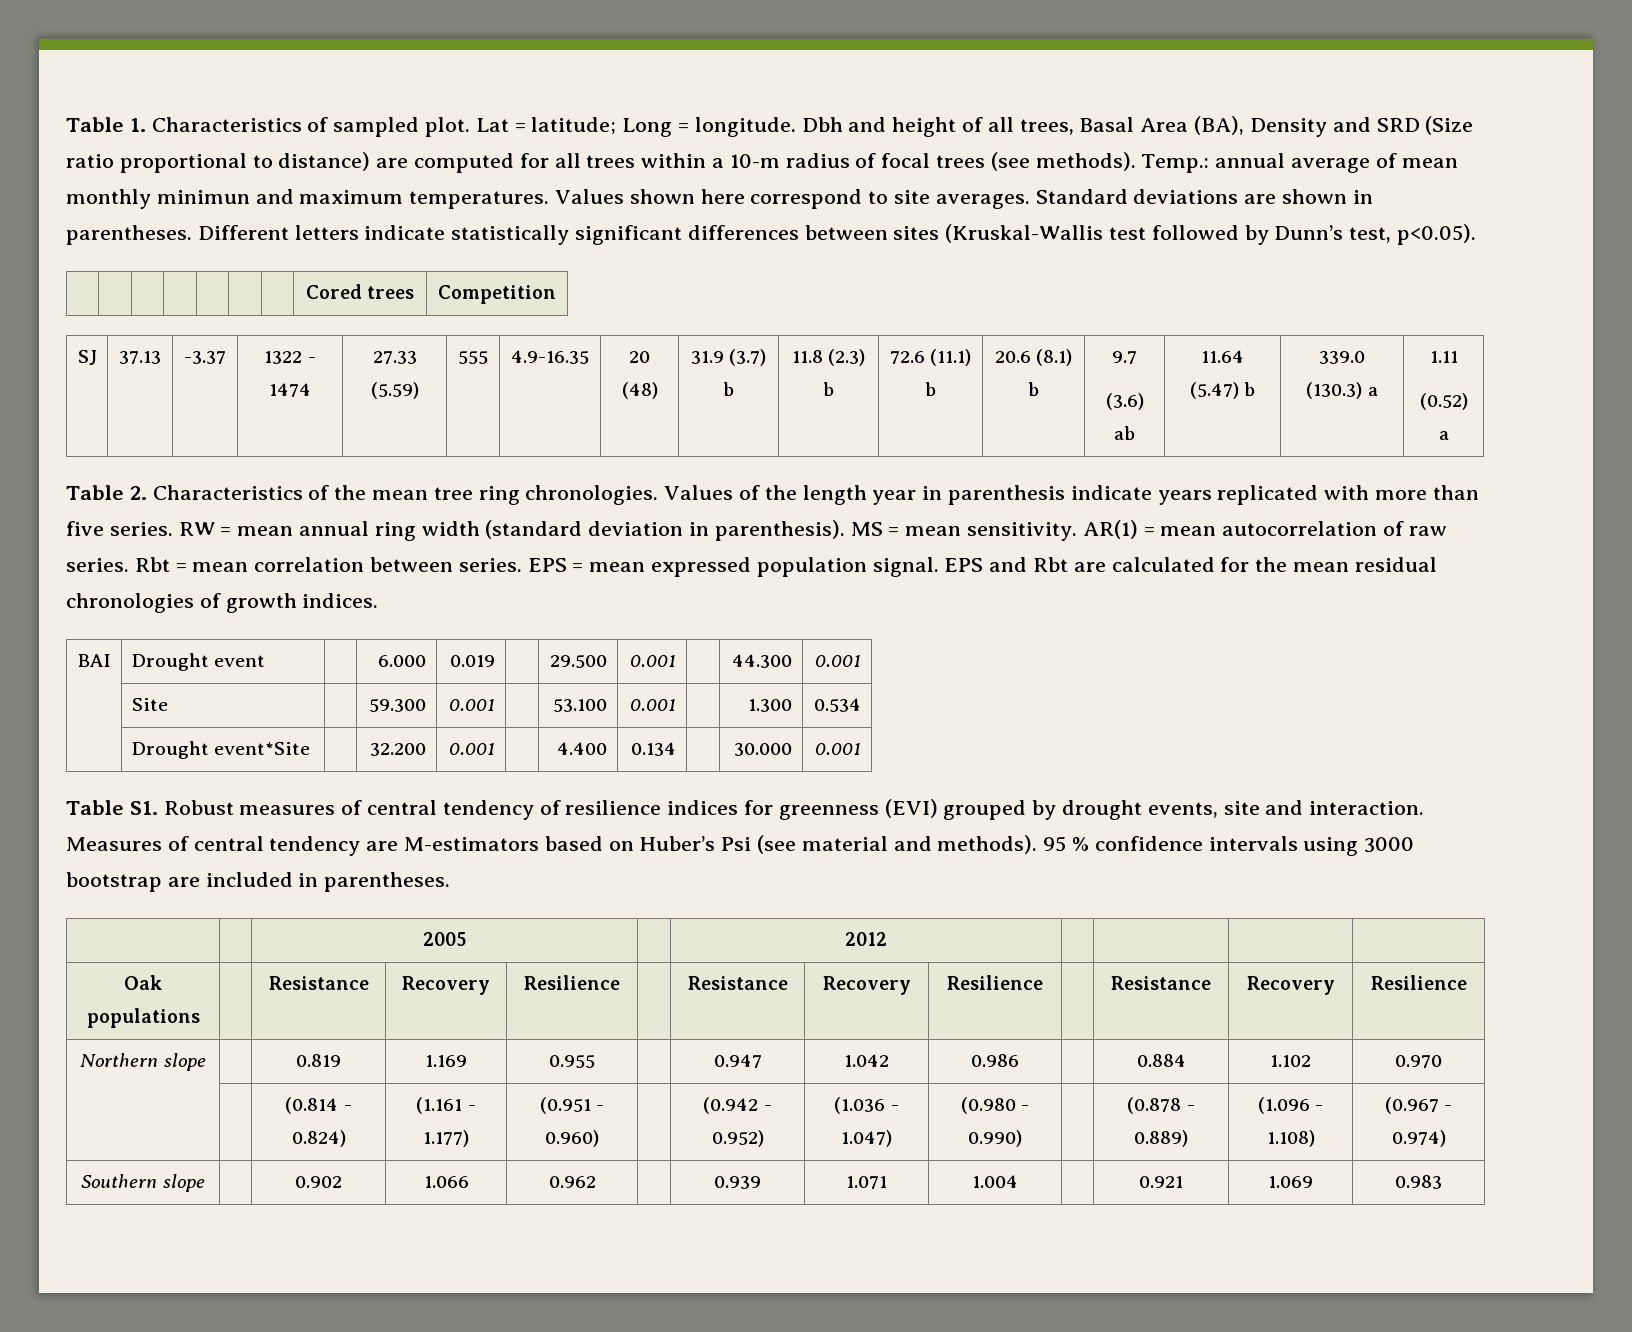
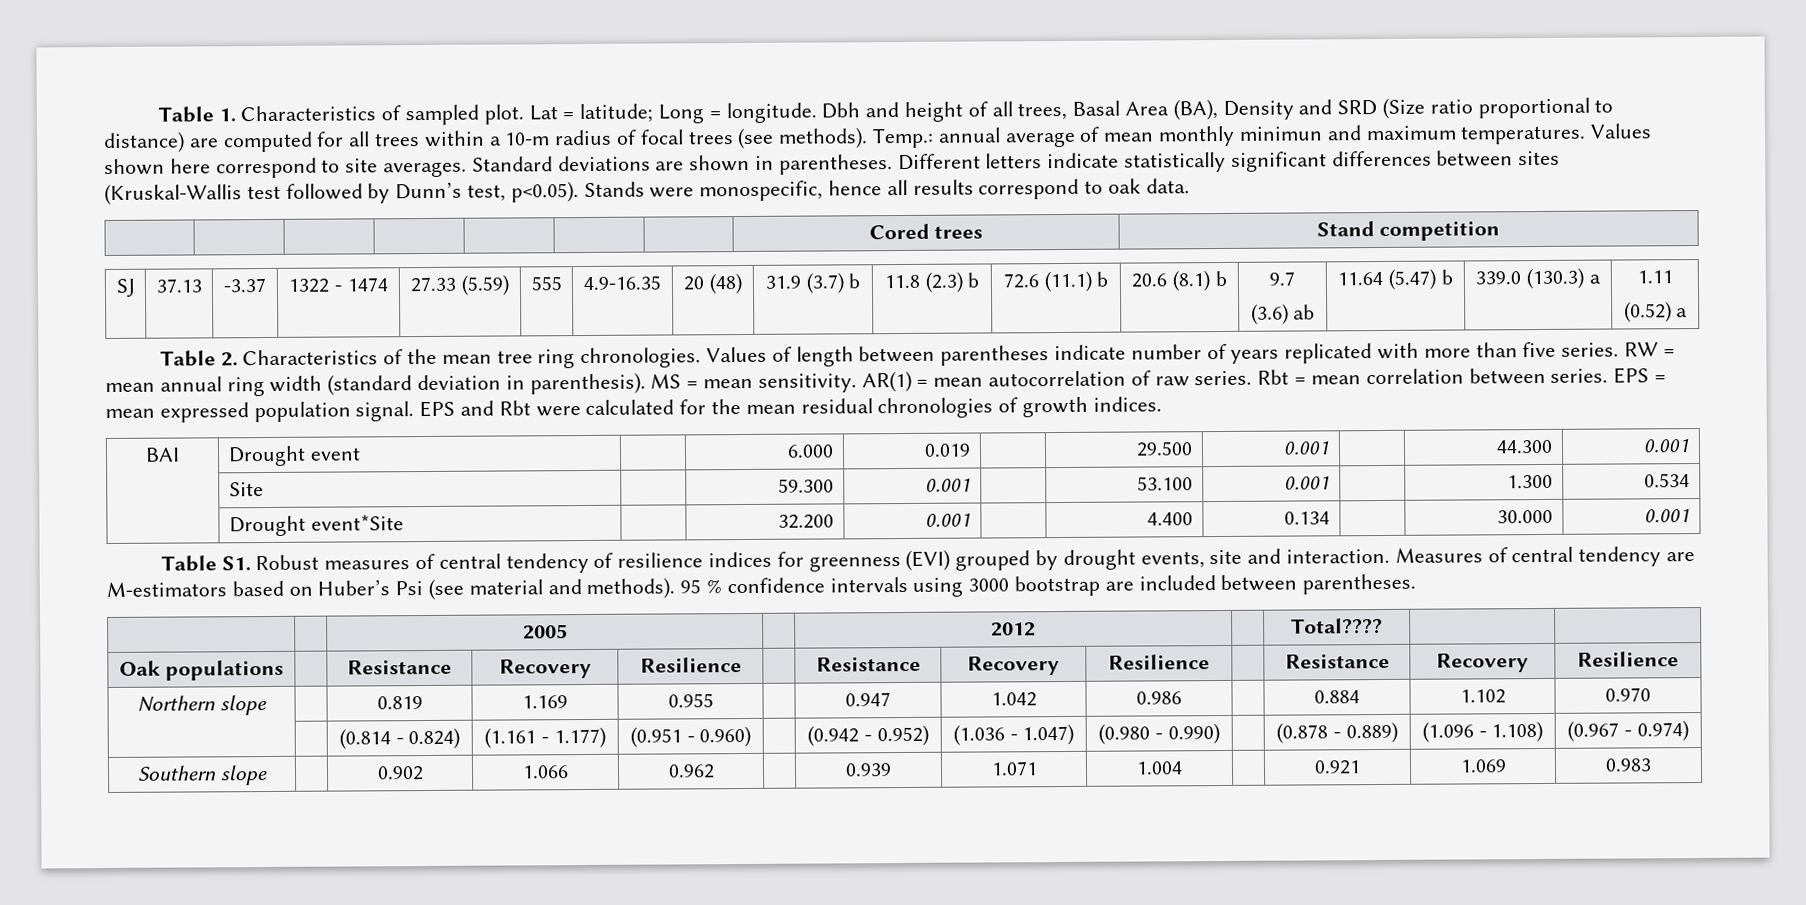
- Different letters indicate statistically significant differences between sites (Kruskal-Wallis test followed by Dunn’s test, p<0.05).
+ Different letters indicate statistically significant differences between sites (Kruskal-Wallis test followed by Dunn’s test, p<0.05). Stands were monospecific, hence all results correspond to oak data.
- | | | | | | | Cored trees | Competition
+ | | | | | | | Cored trees | Stand competition
- Values of the length year in parenthesis indicate years replicated with more than five series.
+ Values of length between parentheses indicate number of years replicated with more than five series.
- EPS and Rbt are calculated for the mean residual chronologies of growth indices.
+ EPS and Rbt were calculated for the mean residual chronologies of growth indices.
- 95 % confidence intervals using 3000 bootstrap are included in parentheses.
+ 95 % confidence intervals using 3000 bootstrap are included between parentheses.
- | | 2005 | | 2012 | | | |
+ | | 2005 | | 2012 | | Total???? | |

